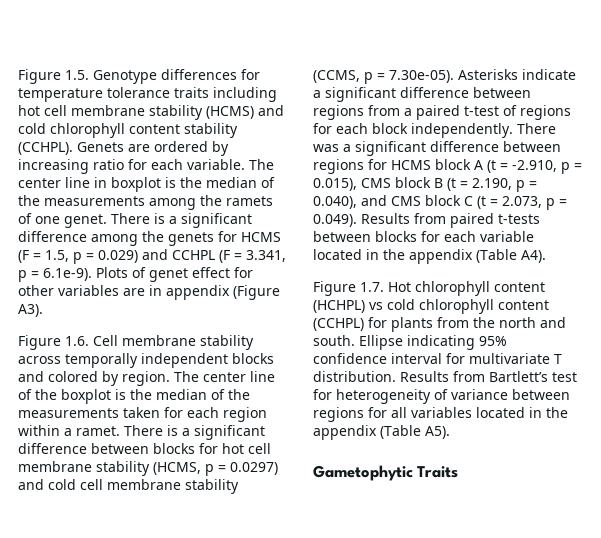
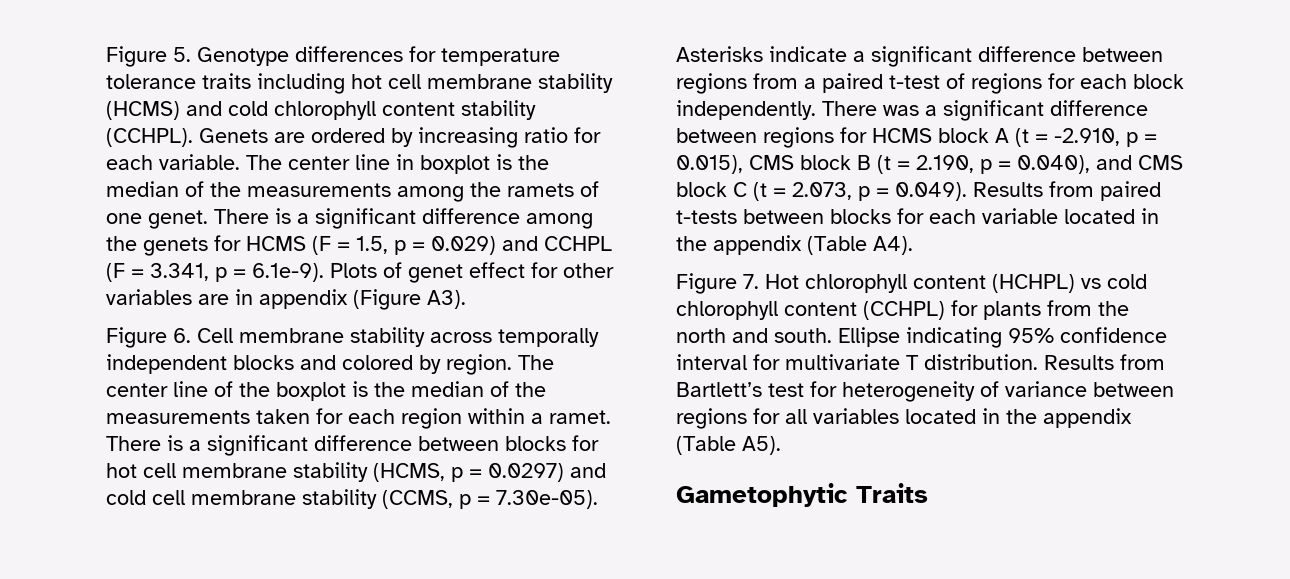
- Figure 1.5. Genotype differences for temperature tolerance traits including hot cell membrane stability (HCMS) and cold chlorophyll content stability (CCHPL).
+ Figure 5. Genotype differences for temperature tolerance traits including hot cell membrane stability (HCMS) and cold chlorophyll content stability (CCHPL).
- Figure 1.6. Cell membrane stability across temporally independent blocks and colored by region.
+ Figure 6. Cell membrane stability across temporally independent blocks and colored by region.
- Figure 1.7. Hot chlorophyll content (HCHPL) vs cold chlorophyll content (CCHPL) for plants from the north and south.
+ Figure 7. Hot chlorophyll content (HCHPL) vs cold chlorophyll content (CCHPL) for plants from the north and south.

